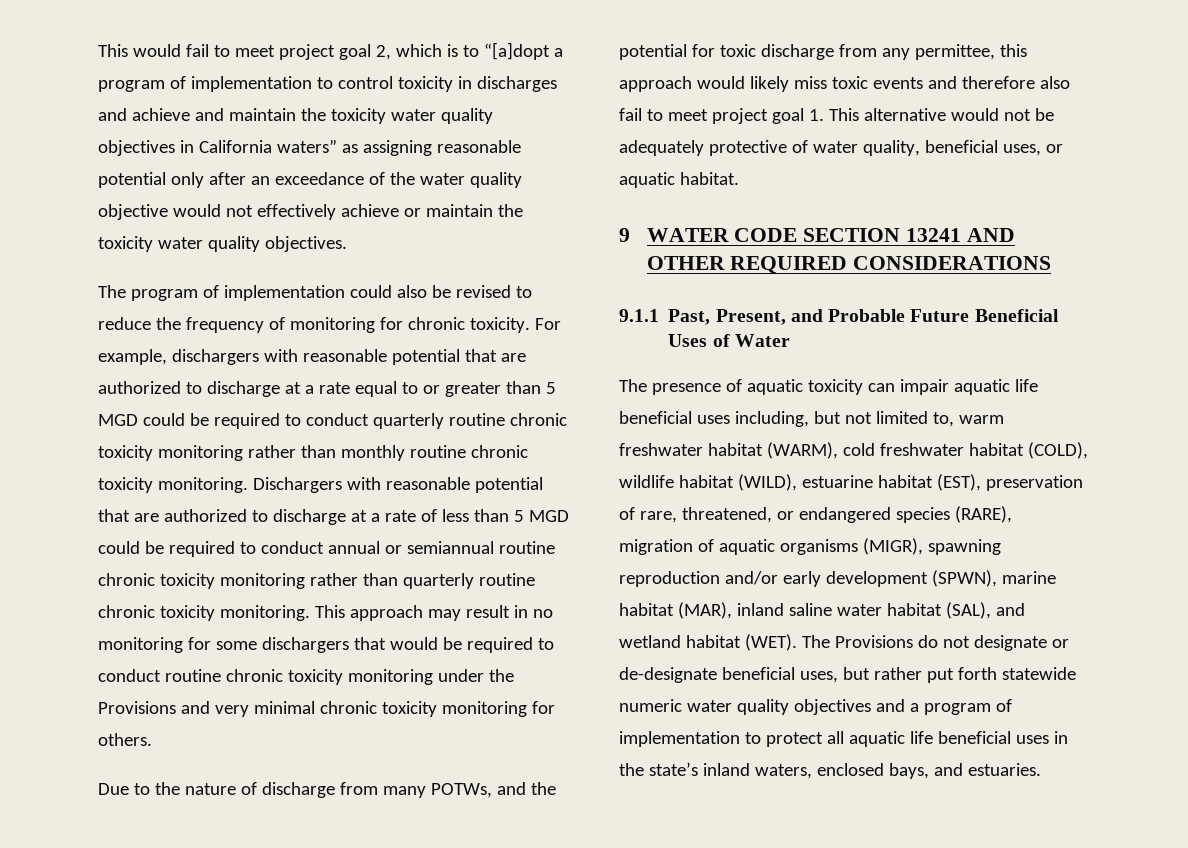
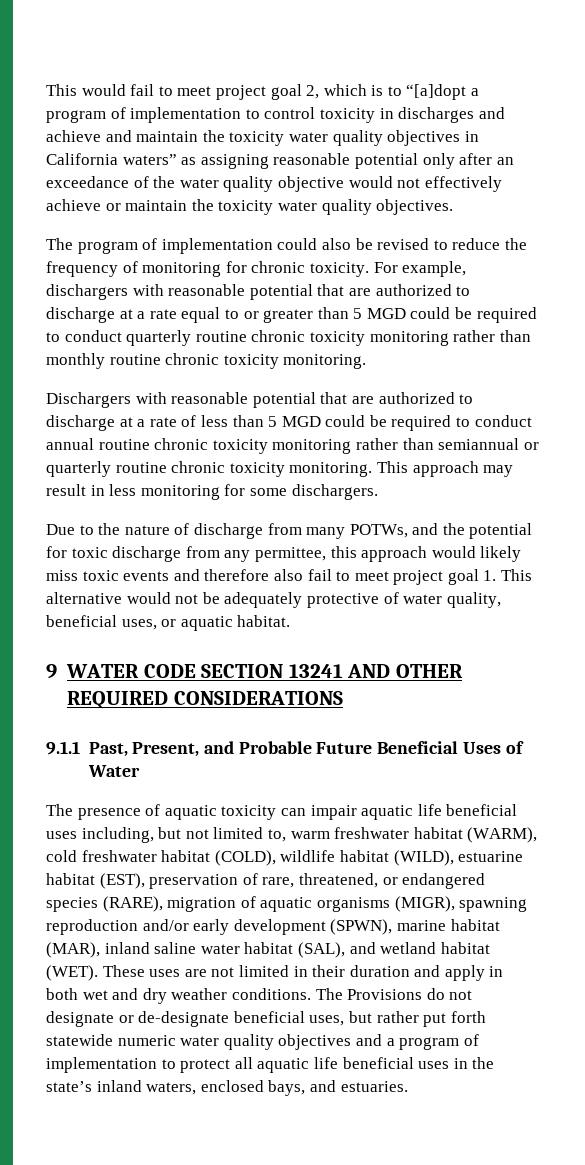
- For example, dischargers with reasonable potential that are authorized to discharge at a rate equal to or greater than 5 MGD could be required to conduct quarterly routine chronic toxicity monitoring rather than monthly routine chronic toxicity monitoring. Dischargers with reasonable potential that are authorized to discharge at a rate of less than 5 MGD could be required to conduct annual or semiannual routine chronic toxicity monitoring rather than quarterly routine chronic toxicity monitoring.
+ For example, dischargers with reasonable potential that are authorized to discharge at a rate equal to or greater than 5 MGD could be required to conduct quarterly routine chronic toxicity monitoring rather than monthly routine chronic toxicity monitoring.
+ Dischargers with reasonable potential that are authorized to discharge at a rate of less than 5 MGD could be required to conduct annual routine chronic toxicity monitoring rather than semiannual or quarterly routine chronic toxicity monitoring.
- This approach may result in no monitoring for some dischargers that would be required to conduct routine chronic toxicity monitoring under the Provisions and very minimal chronic toxicity monitoring for others.
+ This approach may result in less monitoring for some dischargers.
+ These uses are not limited in their duration and apply in both wet and dry weather conditions.

